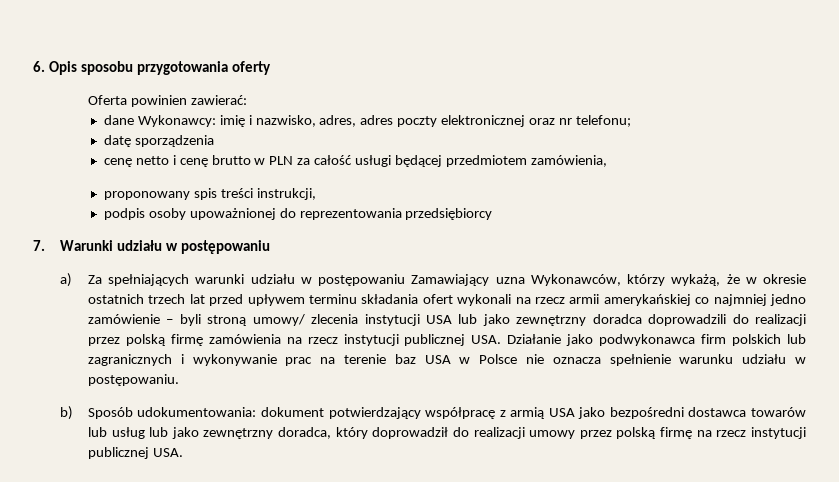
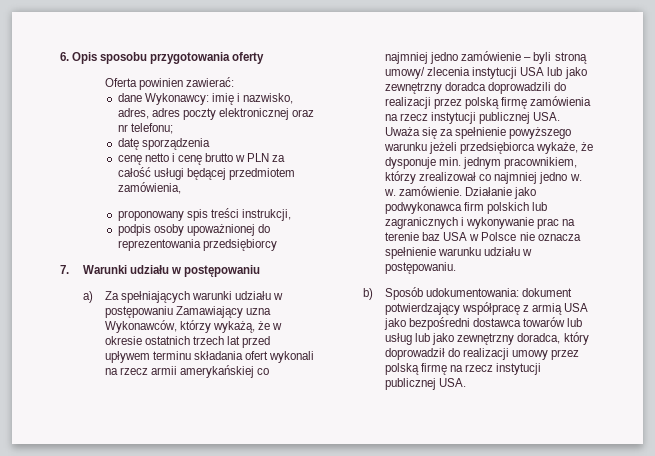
- a) Za spełniających warunki udziału w postępowaniu Zamawiający uzna Wykonawców, którzy wykażą, że w okresie ostatnich trzech lat przed upływem terminu składania ofert wykonali na rzecz armii amerykańskiej co najmniej jedno zamówienie – byli stroną umowy/ zlecenia instytucji USA lub jako zewnętrzny doradca doprowadzili do realizacji przez polską firmę zamówienia na rzecz instytucji publicznej USA. Działanie jako podwykonawca firm polskich lub zagranicznych i wykonywanie prac na terenie baz USA w Polsce nie oznacza spełnienie warunku udziału w postępowaniu.
+ a) Za spełniających warunki udziału w postępowaniu Zamawiający uzna Wykonawców, którzy wykażą, że w okresie ostatnich trzech lat przed upływem terminu składania ofert wykonali na rzecz armii amerykańskiej co najmniej jedno zamówienie – byli stroną umowy/ zlecenia instytucji USA lub jako zewnętrzny doradca doprowadzili do realizacji przez polską firmę zamówienia na rzecz instytucji publicznej USA. Uważa się za spełnienie powyższego warunku jeżeli przedsiębiorca wykaże, że dysponuje min. jednym pracownikiem, którzy zrealizował co najmniej jedno w. w. zamówienie. Działanie jako podwykonawca firm polskich lub zagranicznych i wykonywanie prac na terenie baz USA w Polsce nie oznacza spełnienie warunku udziału w postępowaniu.

